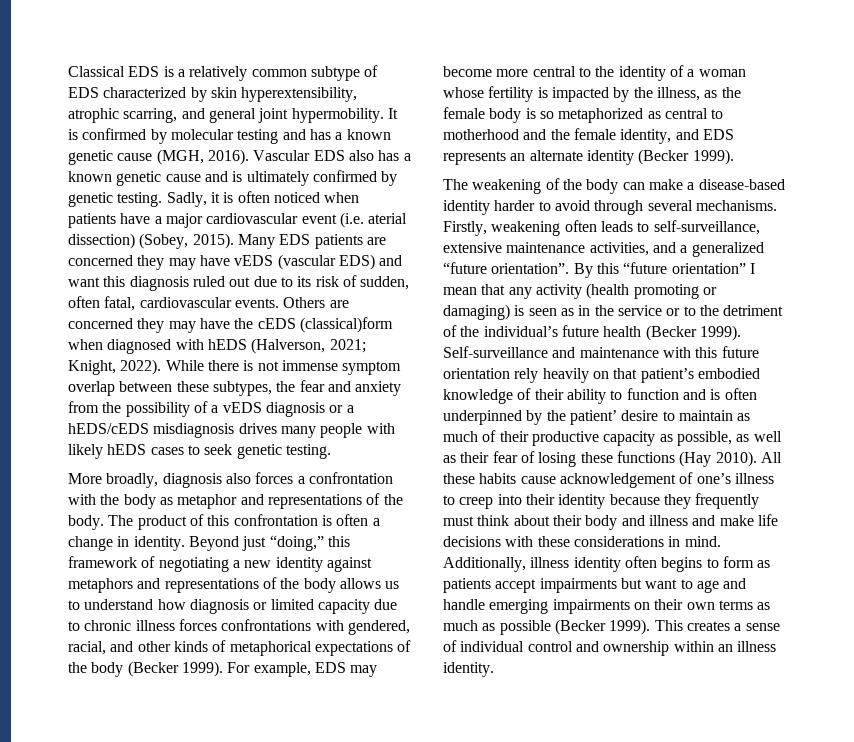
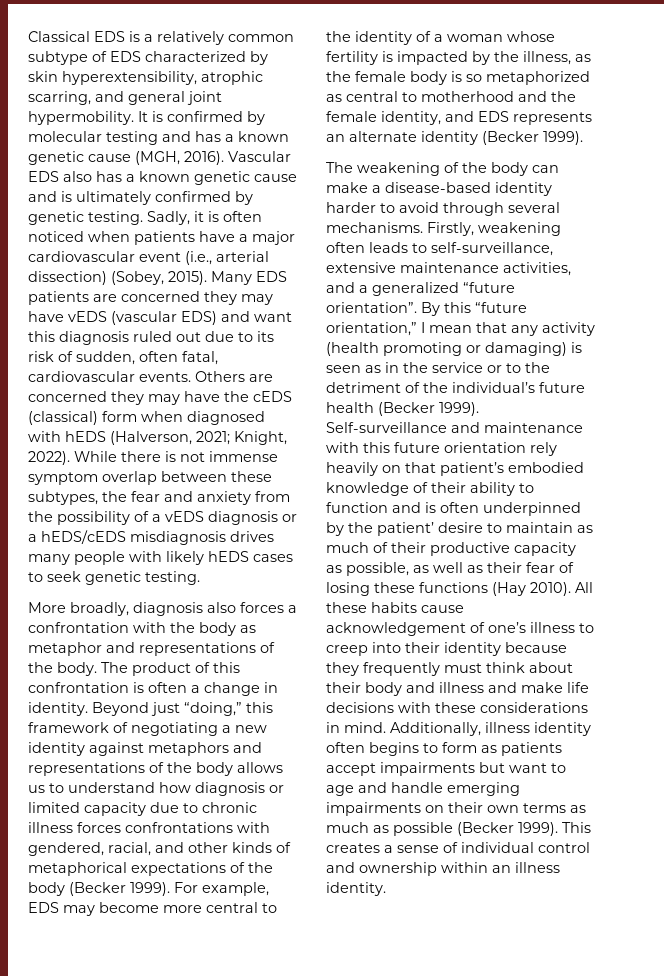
- Sadly, it is often noticed when patients have a major cardiovascular event (i.e. aterial dissection) (Sobey, 2015).
+ Sadly, it is often noticed when patients have a major cardiovascular event (i.e., arterial dissection) (Sobey, 2015).
- Others are concerned they may have the cEDS (classical)form when diagnosed with hEDS (Halverson, 2021; Knight, 2022).
+ Others are concerned they may have the cEDS (classical) form when diagnosed with hEDS (Halverson, 2021; Knight, 2022).
- By this “future orientation” I mean that any activity (health promoting or damaging) is seen as in the service or to the detriment of the individual’s future health (Becker 1999).
+ By this “future orientation,” I mean that any activity (health promoting or damaging) is seen as in the service or to the detriment of the individual’s future health (Becker 1999).

